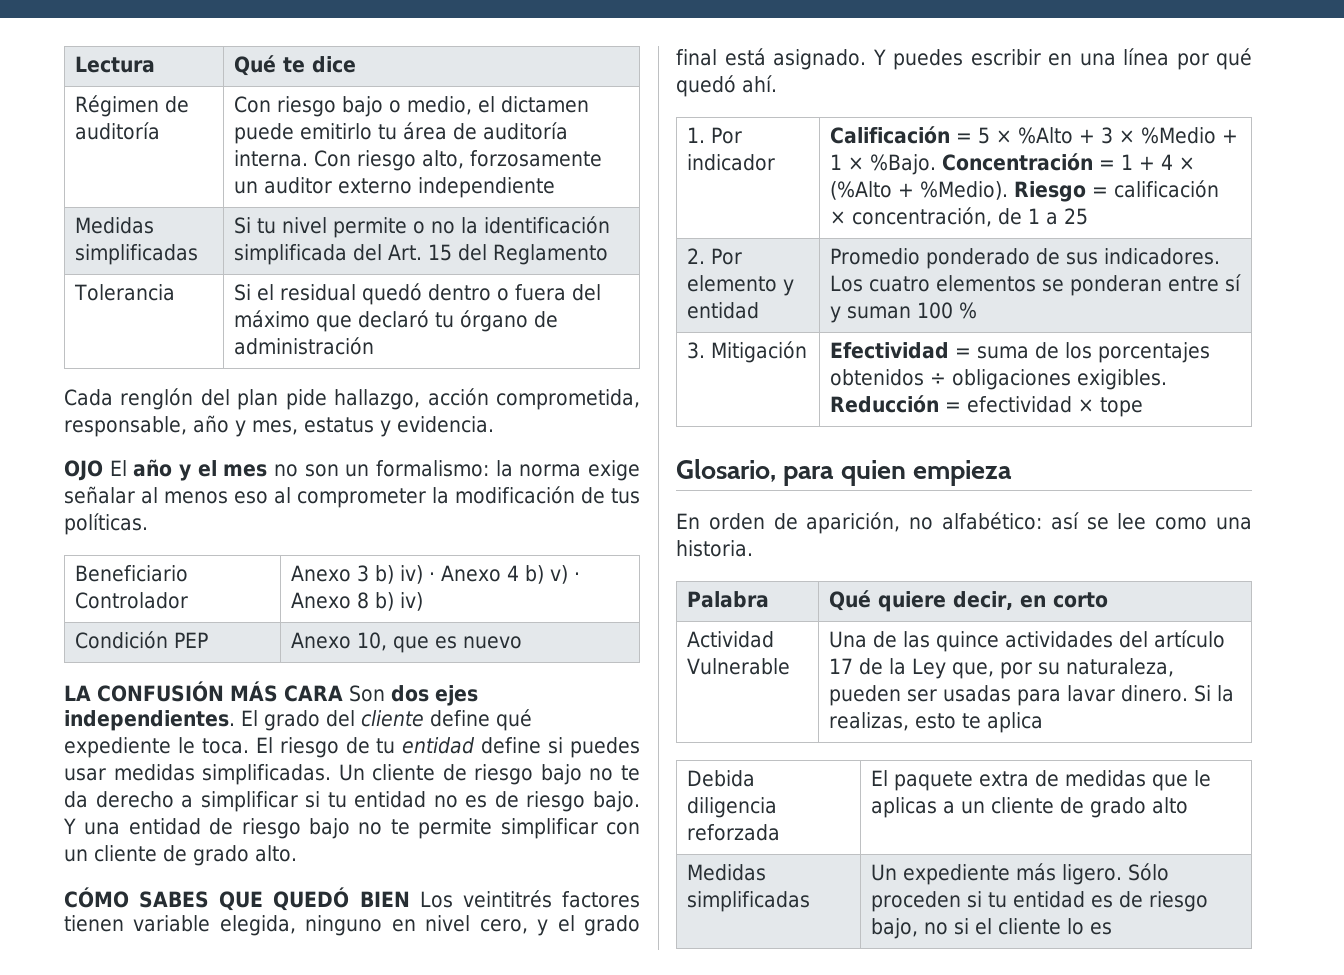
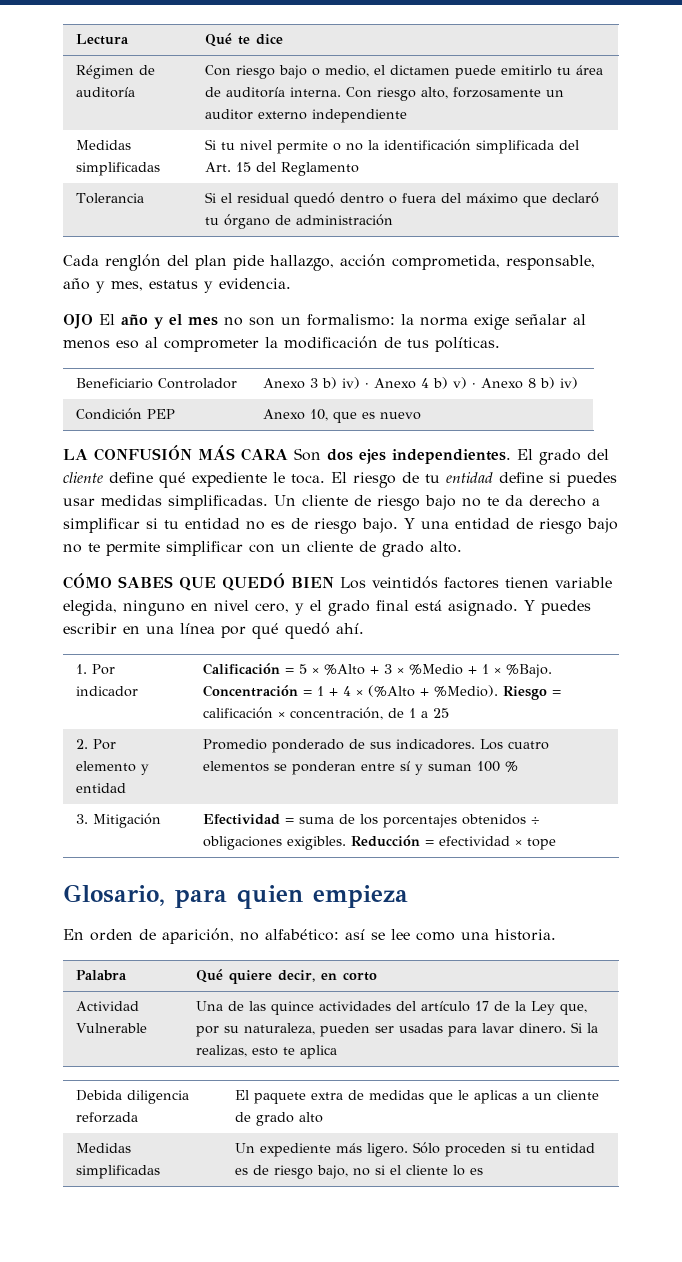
- CÓMO SABES QUE QUEDÓ BIEN Los veintitrés factores tienen variable elegida, ninguno en nivel cero, y el grado final está asignado.
+ CÓMO SABES QUE QUEDÓ BIEN Los veintidós factores tienen variable elegida, ninguno en nivel cero, y el grado final está asignado.

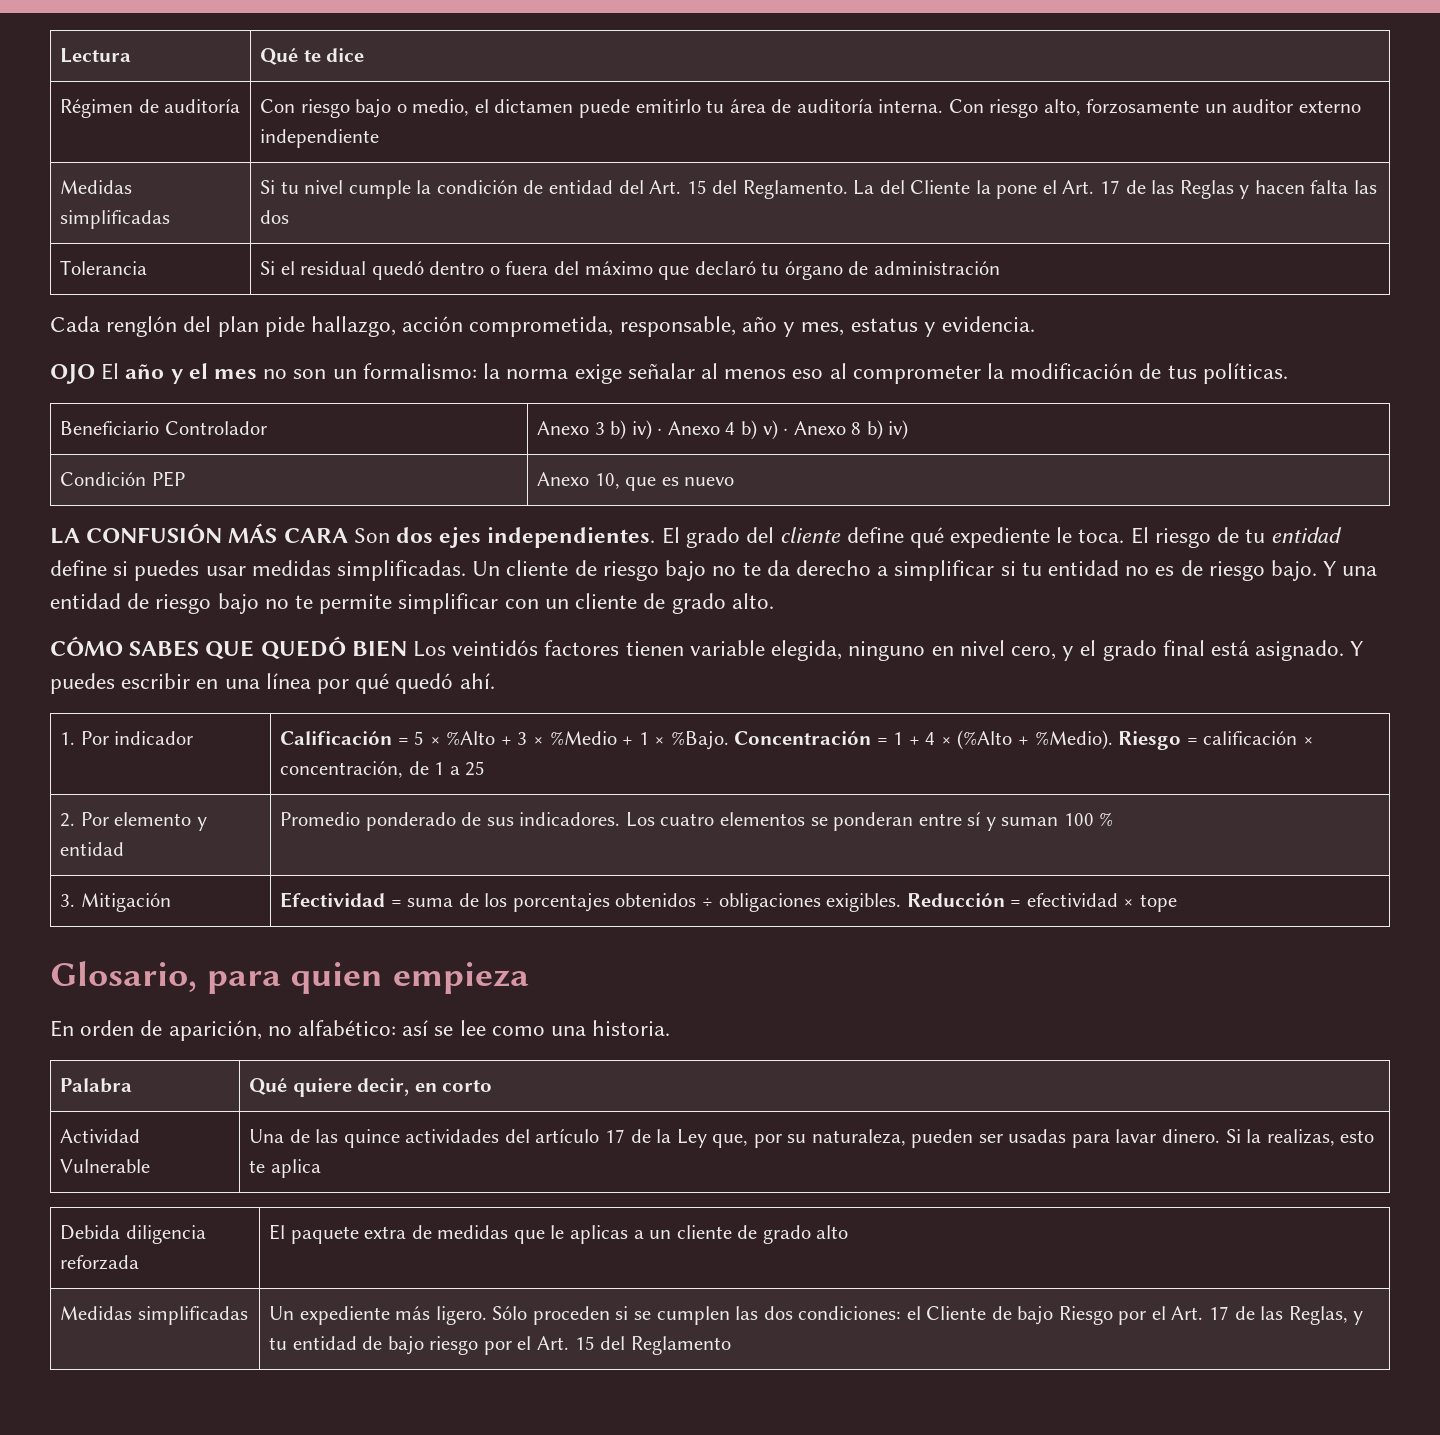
- Medidas simplificadas | Si tu nivel permite o no la identificación simplificada del Art. 15 del Reglamento
+ Medidas simplificadas | Si tu nivel cumple la condición de entidad del Art. 15 del Reglamento. La del Cliente la pone el Art. 17 de las Reglas y hacen falta las dos
- Medidas simplificadas | Un expediente más ligero. Sólo proceden si tu entidad es de riesgo bajo, no si el cliente lo es
+ Medidas simplificadas | Un expediente más ligero. Sólo proceden si se cumplen las dos condiciones: el Cliente de bajo Riesgo por el Art. 17 de las Reglas, y tu entidad de bajo riesgo por el Art. 15 del Reglamento

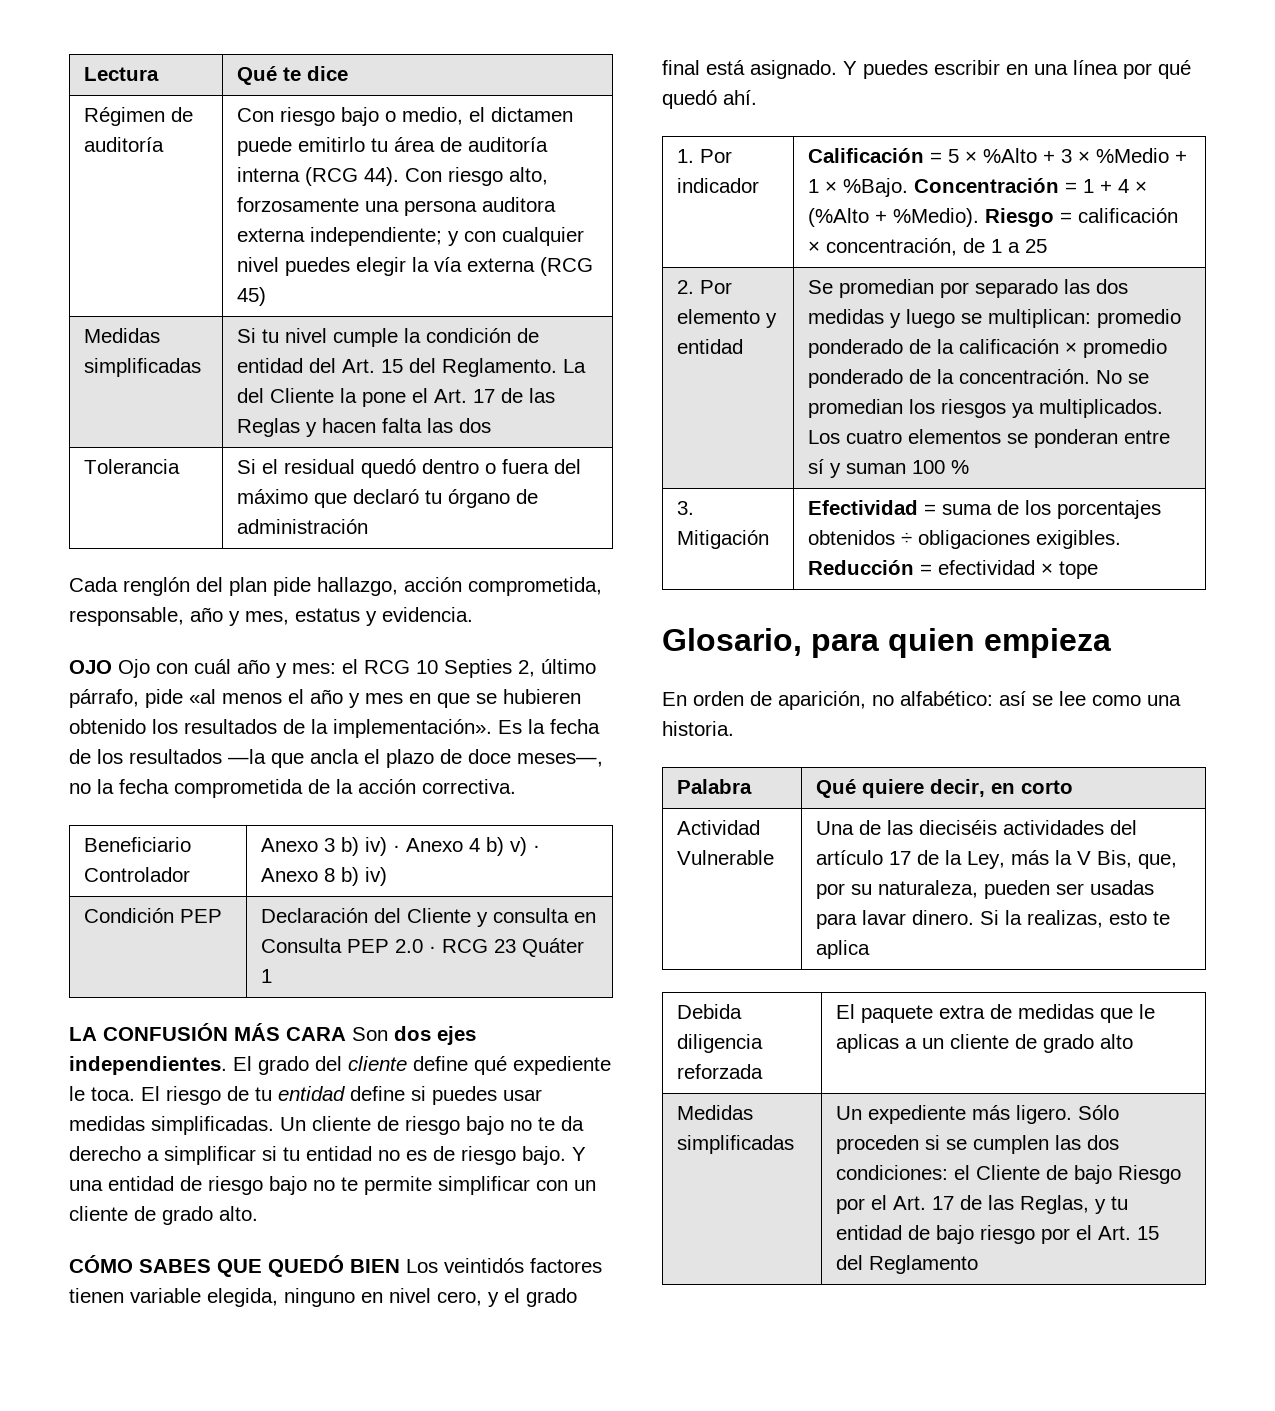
- Régimen de auditoría | Con riesgo bajo o medio, el dictamen puede emitirlo tu área de auditoría interna. Con riesgo alto, forzosamente un auditor externo independiente
+ Régimen de auditoría | Con riesgo bajo o medio, el dictamen puede emitirlo tu área de auditoría interna (RCG 44). Con riesgo alto, forzosamente una persona auditora externa independiente; y con cualquier nivel puedes elegir la vía externa (RCG 45)
- OJO El año y el mes no son un formalismo: la norma exige señalar al menos eso al comprometer la modificación de tus políticas.
+ OJO Ojo con cuál año y mes: el RCG 10 Septies 2, último párrafo, pide «al menos el año y mes en que se hubieren obtenido los resultados de la implementación». Es la fecha de los resultados —la que ancla el plazo de doce meses—, no la fecha comprometida de la acción correctiva.
- Condición PEP | Anexo 10, que es nuevo
+ Condición PEP | Declaración del Cliente y consulta en Consulta PEP 2.0 · RCG 23 Quáter 1
- Promedio ponderado de sus indicadores.
+ Se promedian por separado las dos medidas y luego se multiplican: promedio ponderado de la calificación × promedio ponderado de la concentración. No se promedian los riesgos ya multiplicados.
- Actividad Vulnerable | Una de las quince actividades del artículo 17 de la Ley que, por su naturaleza, pueden ser usadas para lavar dinero. Si la realizas, esto te aplica
+ Actividad Vulnerable | Una de las dieciséis actividades del artículo 17 de la Ley, más la V Bis, que, por su naturaleza, pueden ser usadas para lavar dinero. Si la realizas, esto te aplica

